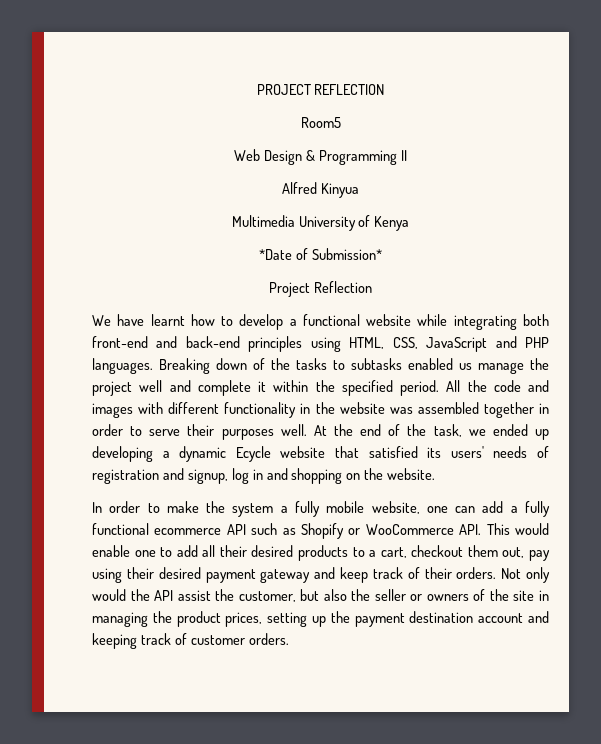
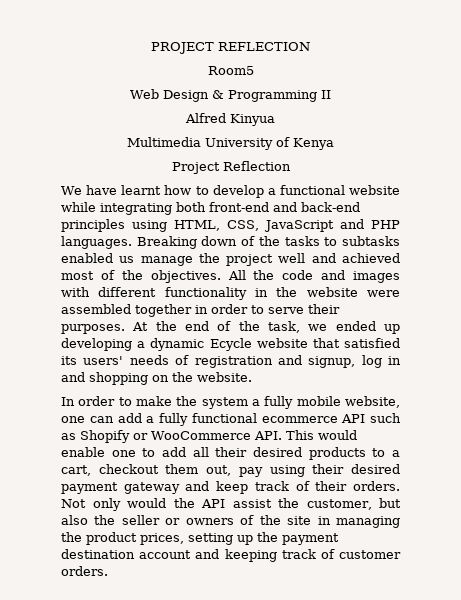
- *Date of Submission*
- Breaking down of the tasks to subtasks enabled us manage the project well and complete it within the specified period.
+ Breaking down of the tasks to subtasks enabled us manage the project well and achieved most of the objectives.
- All the code and images with different functionality in the website was assembled together in order to serve their purposes well.
+ All the code and images with different functionality in the website were assembled together in order to serve their purposes.

